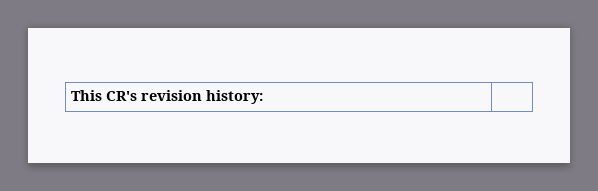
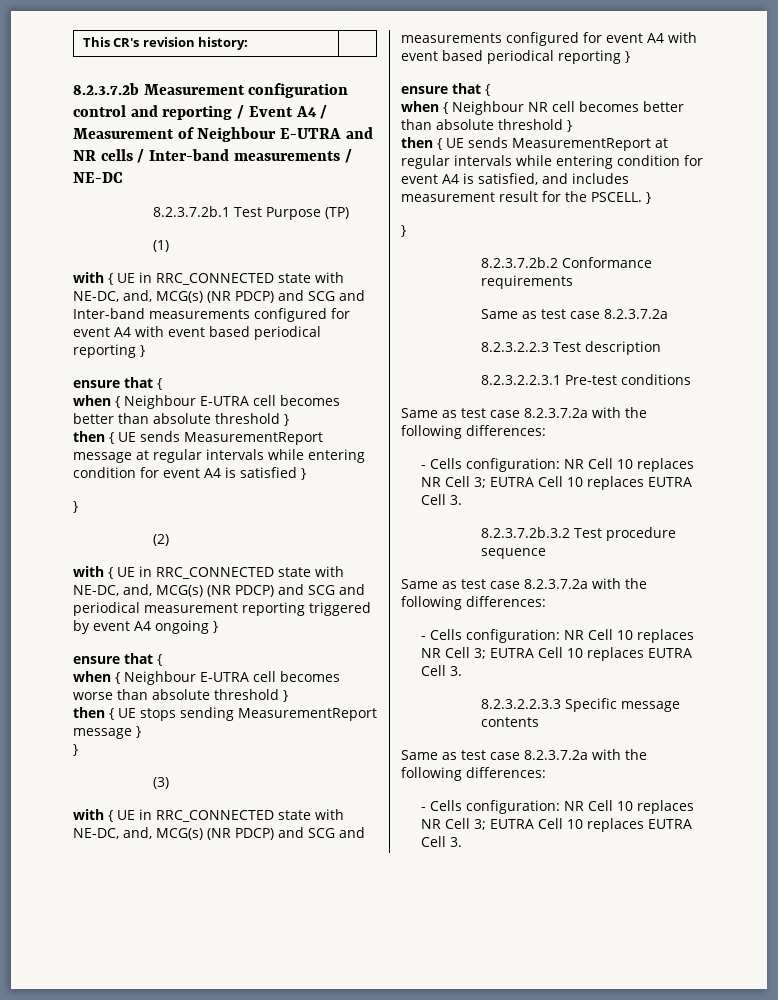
+ 8.2.3.7.2b Measurement configuration control and reporting / Event A4 / Measurement of Neighbour E-UTRA and NR cells / Inter-band measurements / NE-DC
+ 8.2.3.7.2b.1 Test Purpose (TP)
+ (1)
+ with { UE in RRC_CONNECTED state with NE-DC, and, MCG(s) (NR PDCP) and SCG and Inter-band measurements configured for event A4 with event based periodical reporting }
+ ensure that {
+ when { Neighbour E-UTRA cell becomes better than absolute threshold }
+ then { UE sends MeasurementReport message at regular intervals while entering condition for event A4 is satisfied }
+ }
+ (2)
+ with { UE in RRC_CONNECTED state with NE-DC, and, MCG(s) (NR PDCP) and SCG and periodical measurement reporting triggered by event A4 ongoing }
+ ensure that {
+ when { Neighbour E-UTRA cell becomes worse than absolute threshold }
+ then { UE stops sending MeasurementReport message }
+ }
+ (3)
+ with { UE in RRC_CONNECTED state with NE-DC, and, MCG(s) (NR PDCP) and SCG and measurements configured for event A4 with event based periodical reporting }
+ ensure that {
+ when { Neighbour NR cell becomes better than absolute threshold }
+ then { UE sends MeasurementReport at regular intervals while entering condition for event A4 is satisfied, and includes measurement result for the PSCELL. }
+ }
+ 8.2.3.7.2b.2 Conformance requirements
+ Same as test case 8.2.3.7.2a
+ 8.2.3.2.2.3 Test description
+ 8.2.3.2.2.3.1 Pre-test conditions
+ Same as test case 8.2.3.7.2a with the following differences:
+ - Cells configuration: NR Cell 10 replaces NR Cell 3; EUTRA Cell 10 replaces EUTRA Cell 3.
+ 8.2.3.7.2b.3.2 Test procedure sequence
+ Same as test case 8.2.3.7.2a with the following differences:
+ - Cells configuration: NR Cell 10 replaces NR Cell 3; EUTRA Cell 10 replaces EUTRA Cell 3.
+ 8.2.3.2.2.3.3 Specific message contents
+ Same as test case 8.2.3.7.2a with the following differences:
+ - Cells configuration: NR Cell 10 replaces NR Cell 3; EUTRA Cell 10 replaces EUTRA Cell 3.

